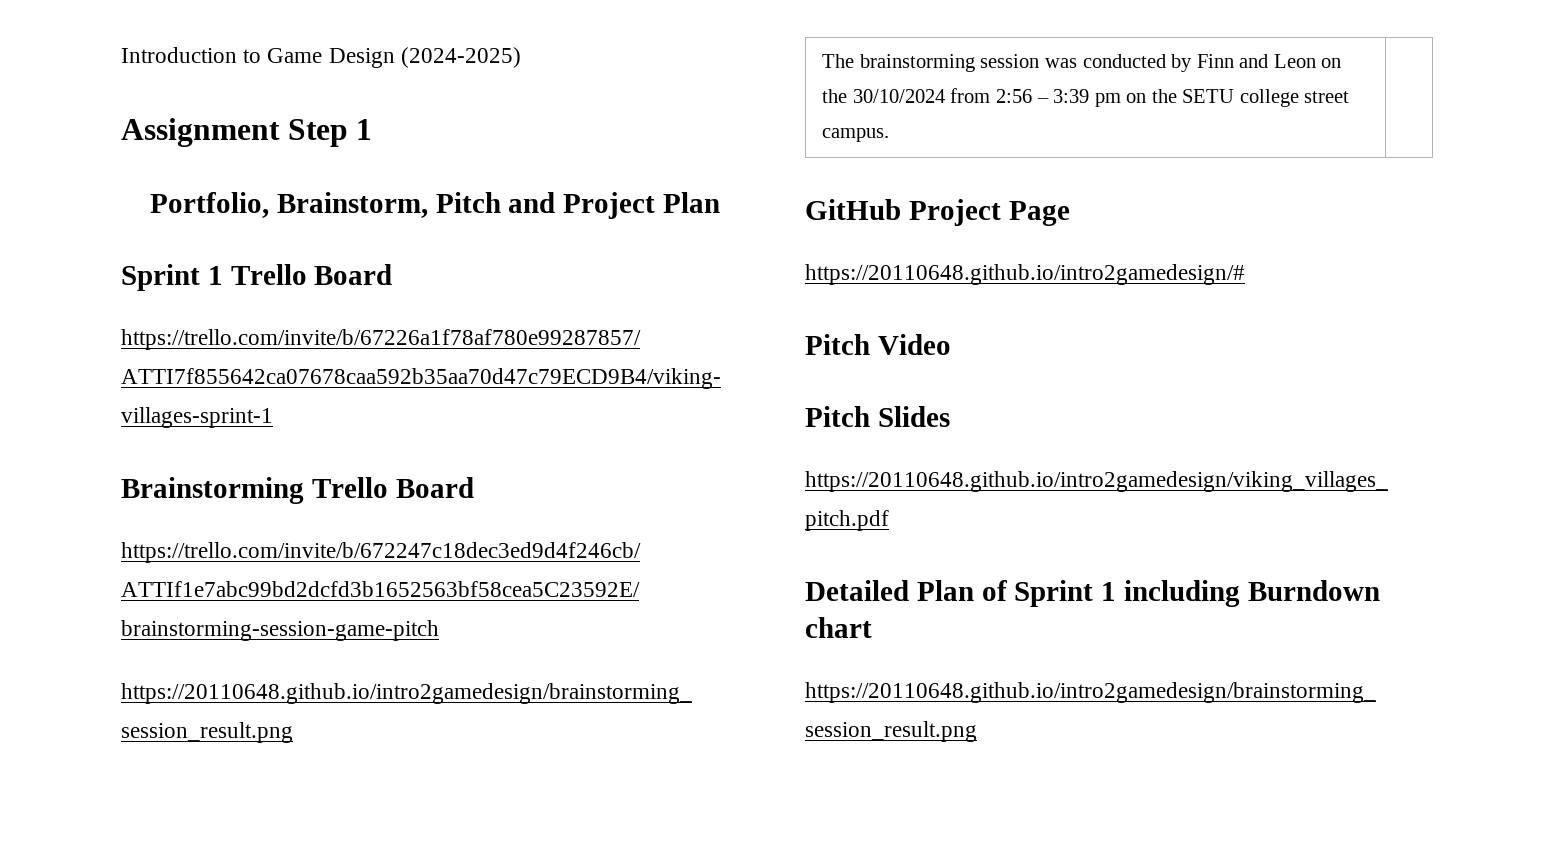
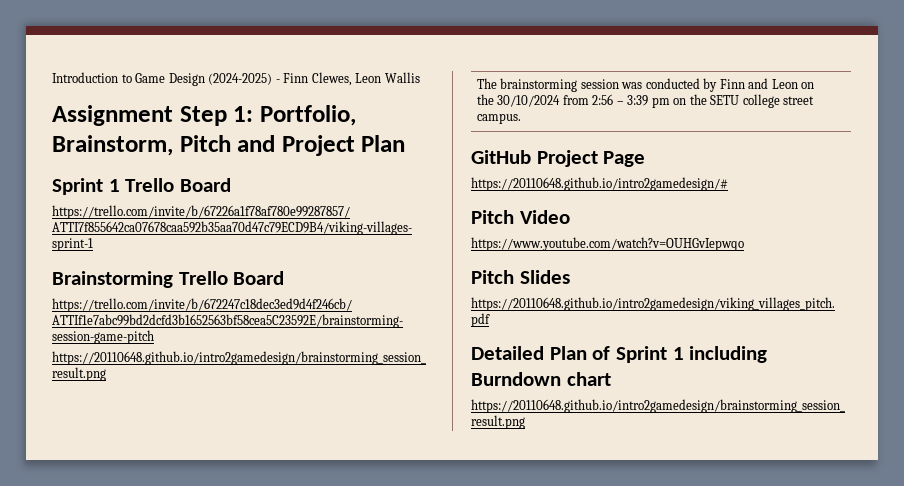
- Introduction to Game Design (2024-2025)
+ Introduction to Game Design (2024-2025) - Finn Clewes, Leon Wallis
- Assignment Step 1
- Portfolio, Brainstorm, Pitch and Project Plan
+ Assignment Step 1: Portfolio, Brainstorm, Pitch and Project Plan
+ https://www.youtube.com/watch?v=OUHGvIepwqo

